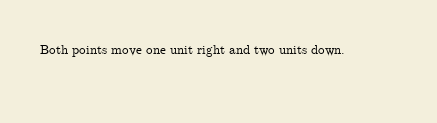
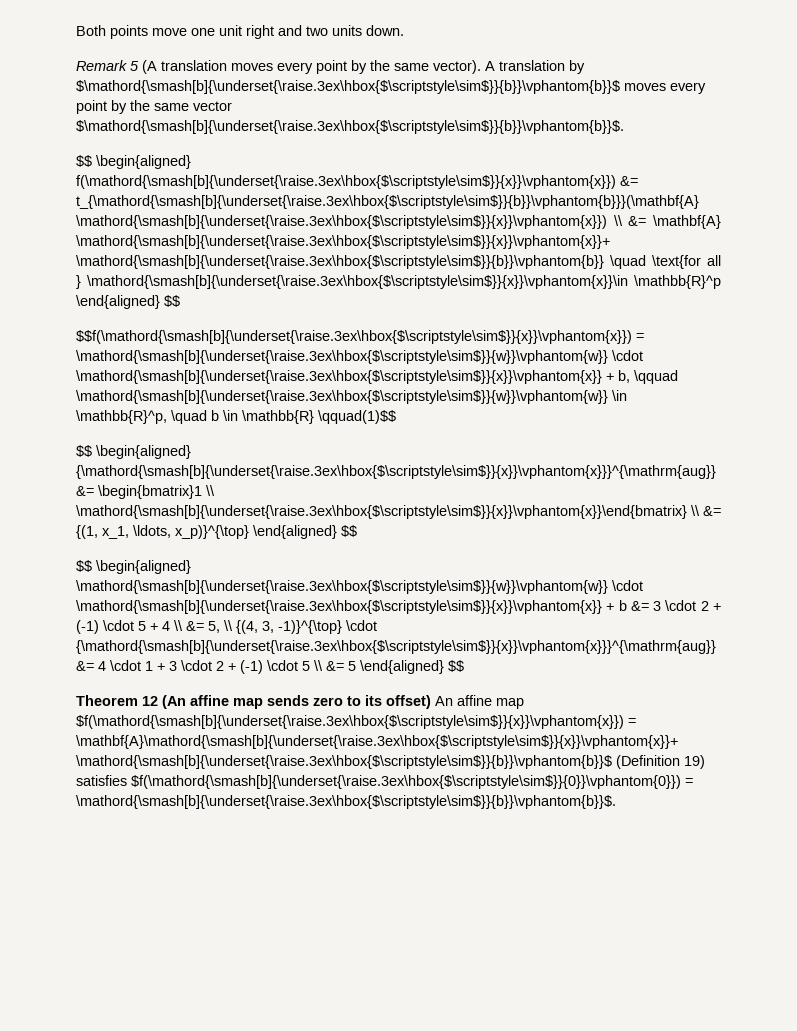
+ Remark 5 (A translation moves every point by the same vector). A translation by $\mathord{\smash[b]{\underset{\raise.3ex\hbox{$\scriptstyle\sim$}}{b}}\vphantom{b}}$ moves every point by the same vector $\mathord{\smash[b]{\underset{\raise.3ex\hbox{$\scriptstyle\sim$}}{b}}\vphantom{b}}$.
+ $$ \begin{aligned} f(\mathord{\smash[b]{\underset{\raise.3ex\hbox{$\scriptstyle\sim$}}{x}}\vphantom{x}}) &= t_{\mathord{\smash[b]{\underset{\raise.3ex\hbox{$\scriptstyle\sim$}}{b}}\vphantom{b}}}(\mathbf{A} \mathord{\smash[b]{\underset{\raise.3ex\hbox{$\scriptstyle\sim$}}{x}}\vphantom{x}}) \\ &= \mathbf{A} \mathord{\smash[b]{\underset{\raise.3ex\hbox{$\scriptstyle\sim$}}{x}}\vphantom{x}}+ \mathord{\smash[b]{\underset{\raise.3ex\hbox{$\scriptstyle\sim$}}{b}}\vphantom{b}} \quad \text{for all } \mathord{\smash[b]{\underset{\raise.3ex\hbox{$\scriptstyle\sim$}}{x}}\vphantom{x}}\in \mathbb{R}^p \end{aligned} $$
+ $$f(\mathord{\smash[b]{\underset{\raise.3ex\hbox{$\scriptstyle\sim$}}{x}}\vphantom{x}}) = \mathord{\smash[b]{\underset{\raise.3ex\hbox{$\scriptstyle\sim$}}{w}}\vphantom{w}} \cdot \mathord{\smash[b]{\underset{\raise.3ex\hbox{$\scriptstyle\sim$}}{x}}\vphantom{x}} + b, \qquad \mathord{\smash[b]{\underset{\raise.3ex\hbox{$\scriptstyle\sim$}}{w}}\vphantom{w}} \in \mathbb{R}^p, \quad b \in \mathbb{R} \qquad(1)$$
+ $$ \begin{aligned} {\mathord{\smash[b]{\underset{\raise.3ex\hbox{$\scriptstyle\sim$}}{x}}\vphantom{x}}}^{\mathrm{aug}} &= \begin{bmatrix}1 \\ \mathord{\smash[b]{\underset{\raise.3ex\hbox{$\scriptstyle\sim$}}{x}}\vphantom{x}}\end{bmatrix} \\ &= {(1, x_1, \ldots, x_p)}^{\top} \end{aligned} $$
+ $$ \begin{aligned} \mathord{\smash[b]{\underset{\raise.3ex\hbox{$\scriptstyle\sim$}}{w}}\vphantom{w}} \cdot \mathord{\smash[b]{\underset{\raise.3ex\hbox{$\scriptstyle\sim$}}{x}}\vphantom{x}} + b &= 3 \cdot 2 + (-1) \cdot 5 + 4 \\ &= 5, \\ {(4, 3, -1)}^{\top} \cdot {\mathord{\smash[b]{\underset{\raise.3ex\hbox{$\scriptstyle\sim$}}{x}}\vphantom{x}}}^{\mathrm{aug}} &= 4 \cdot 1 + 3 \cdot 2 + (-1) \cdot 5 \\ &= 5 \end{aligned} $$
+ Theorem 12 (An affine map sends zero to its offset) An affine map $f(\mathord{\smash[b]{\underset{\raise.3ex\hbox{$\scriptstyle\sim$}}{x}}\vphantom{x}}) = \mathbf{A}\mathord{\smash[b]{\underset{\raise.3ex\hbox{$\scriptstyle\sim$}}{x}}\vphantom{x}}+ \mathord{\smash[b]{\underset{\raise.3ex\hbox{$\scriptstyle\sim$}}{b}}\vphantom{b}}$ (Definition 19) satisfies $f(\mathord{\smash[b]{\underset{\raise.3ex\hbox{$\scriptstyle\sim$}}{0}}\vphantom{0}}) = \mathord{\smash[b]{\underset{\raise.3ex\hbox{$\scriptstyle\sim$}}{b}}\vphantom{b}}$.

